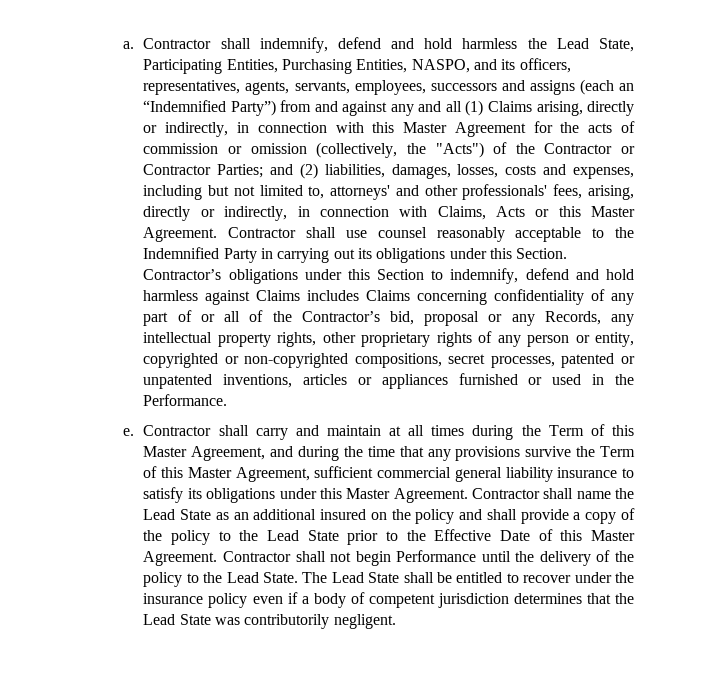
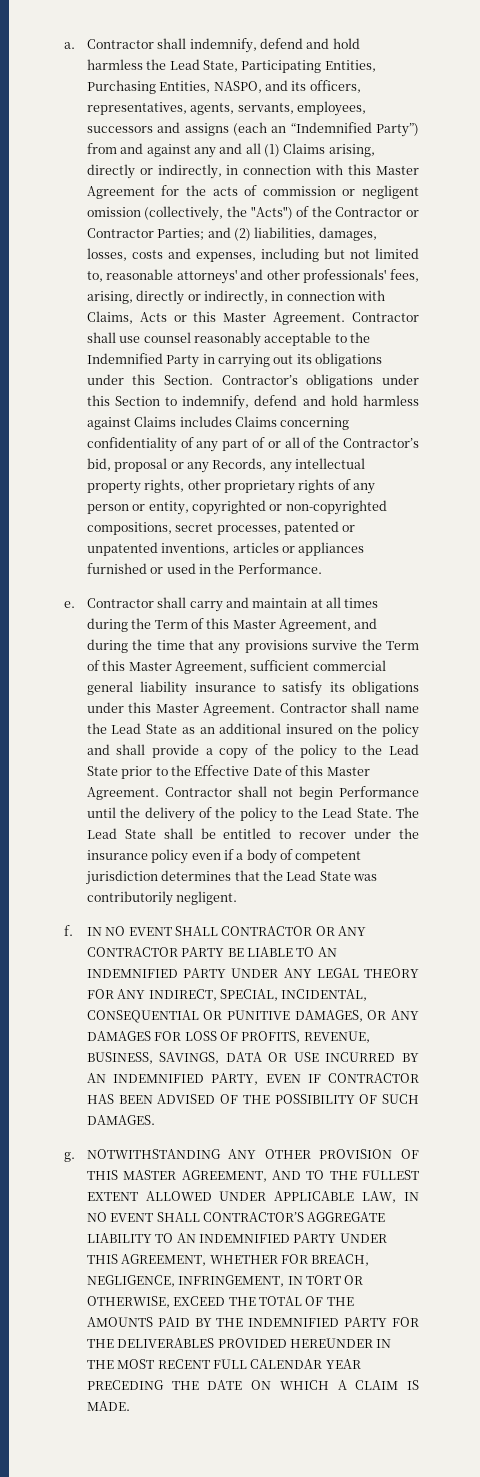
- Contractor shall indemnify, defend and hold harmless the Lead State, Participating Entities, Purchasing Entities, NASPO, and its officers, representatives, agents, servants, employees, successors and assigns (each an “Indemnified Party”) from and against any and all (1) Claims arising, directly or indirectly, in connection with this Master Agreement for the acts of commission or omission (collectively, the "Acts") of the Contractor or Contractor Parties;
+ Contractor shall indemnify, defend and hold harmless the Lead State, Participating Entities, Purchasing Entities, NASPO, and its officers, representatives, agents, servants, employees, successors and assigns (each an “Indemnified Party”) from and against any and all (1) Claims arising, directly or indirectly, in connection with this Master Agreement for the acts of commission or negligent omission (collectively, the "Acts") of the Contractor or Contractor Parties;
- and (2) liabilities, damages, losses, costs and expenses, including but not limited to, attorneys' and other professionals' fees, arising, directly or indirectly, in connection with Claims, Acts or this Master Agreement.
+ and (2) liabilities, damages, losses, costs and expenses, including but not limited to, reasonable attorneys' and other professionals' fees, arising, directly or indirectly, in connection with Claims, Acts or this Master Agreement.
+ f. IN NO EVENT SHALL CONTRACTOR OR ANY CONTRACTOR PARTY BE LIABLE TO AN INDEMNIFIED PARTY UNDER ANY LEGAL THEORY FOR ANY INDIRECT, SPECIAL, INCIDENTAL, CONSEQUENTIAL OR PUNITIVE DAMAGES, OR ANY DAMAGES FOR LOSS OF PROFITS, REVENUE, BUSINESS, SAVINGS, DATA OR USE INCURRED BY AN INDEMNIFIED PARTY, EVEN IF CONTRACTOR HAS BEEN ADVISED OF THE POSSIBILITY OF SUCH DAMAGES.
+ g. NOTWITHSTANDING ANY OTHER PROVISION OF THIS MASTER AGREEMENT, AND TO THE FULLEST EXTENT ALLOWED UNDER APPLICABLE LAW, IN NO EVENT SHALL CONTRACTOR’S AGGREGATE LIABILITY TO AN INDEMNIFIED PARTY UNDER THIS AGREEMENT, WHETHER FOR BREACH, NEGLIGENCE, INFRINGEMENT, IN TORT OR OTHERWISE, EXCEED THE TOTAL OF THE AMOUNTS PAID BY THE INDEMNIFIED PARTY FOR THE DELIVERABLES PROVIDED HEREUNDER IN THE MOST RECENT FULL CALENDAR YEAR PRECEDING THE DATE ON WHICH A CLAIM IS MADE.

